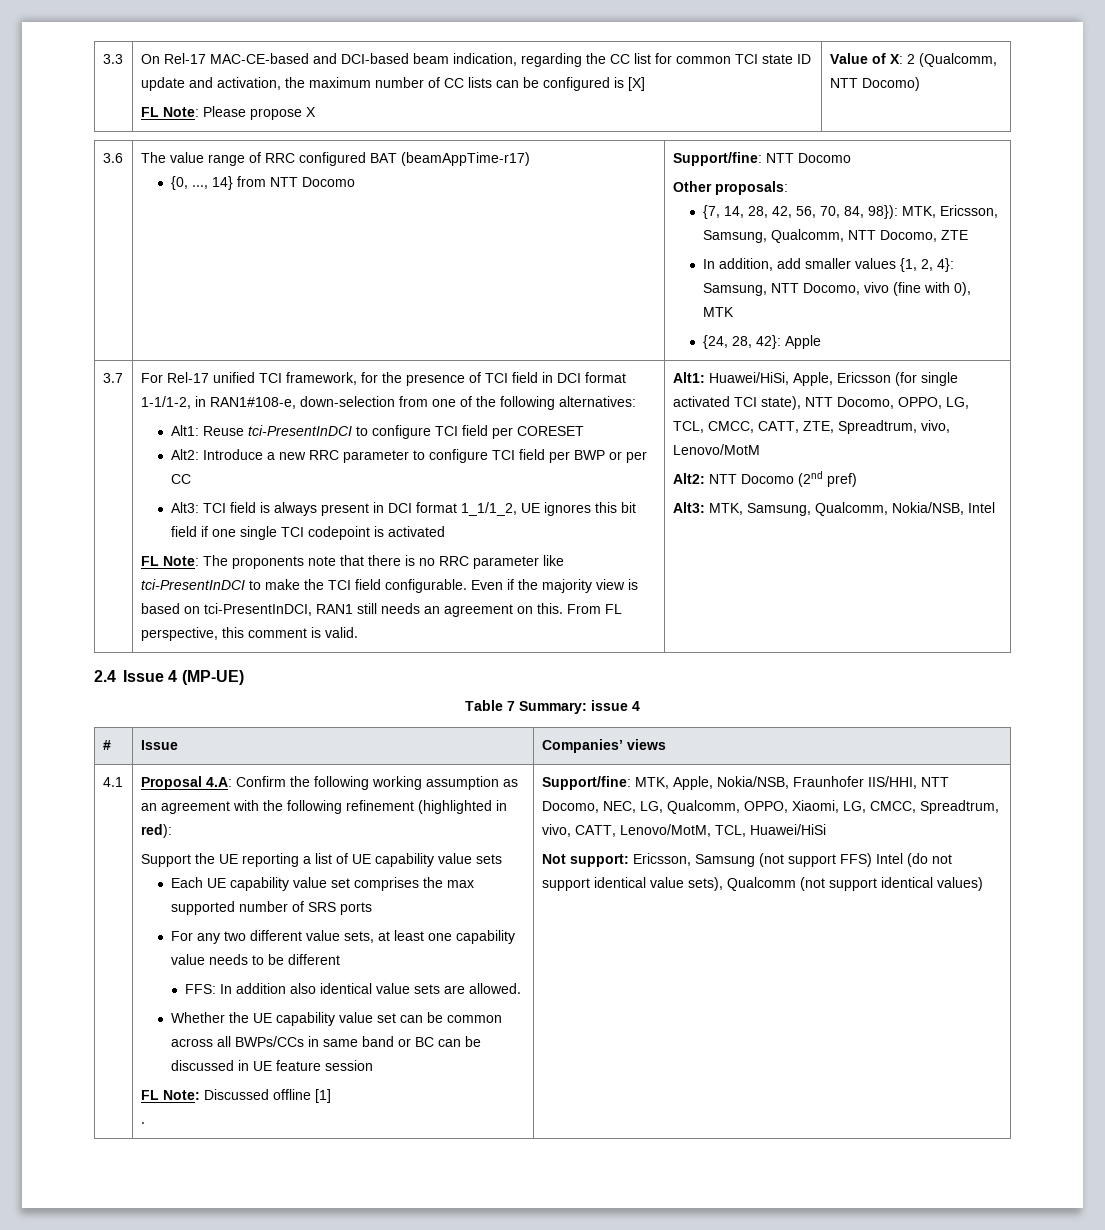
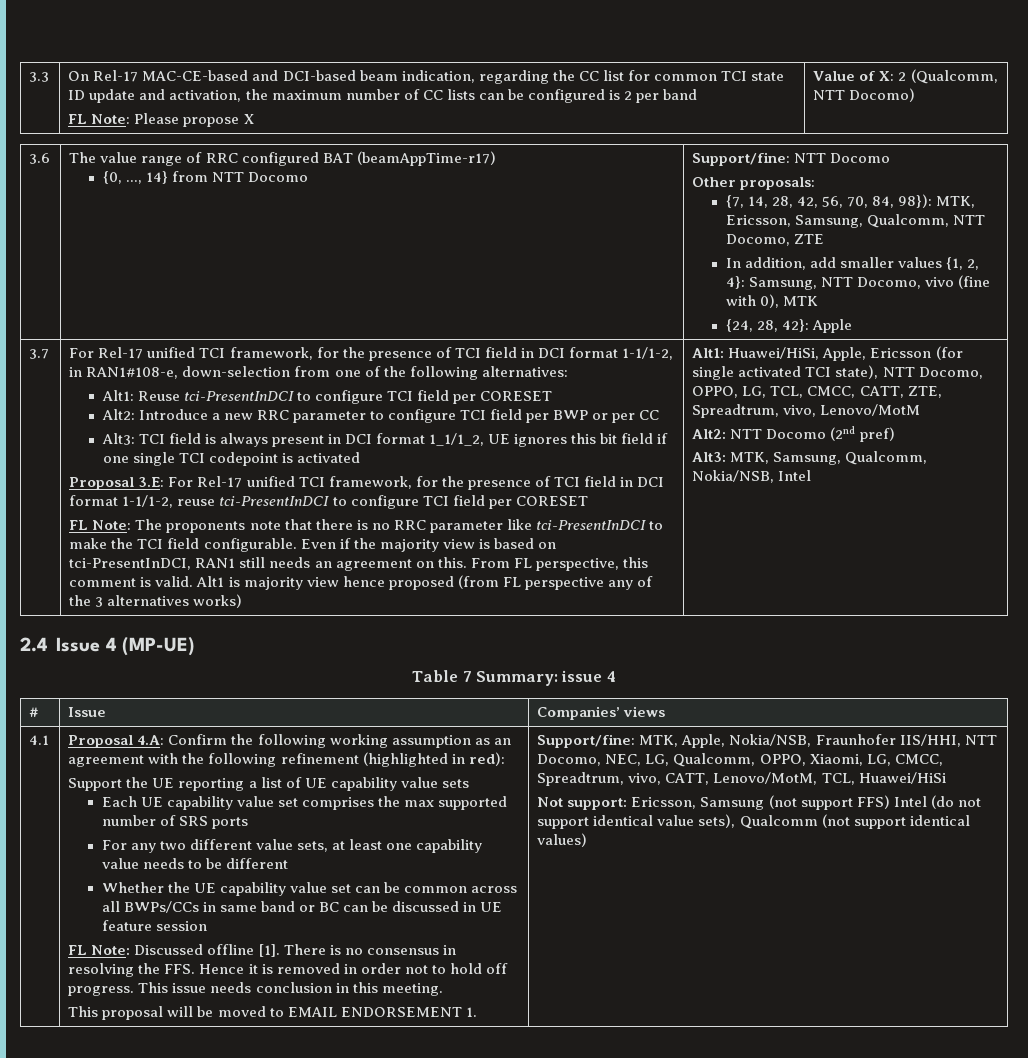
- On Rel-17 MAC-CE-based and DCI-based beam indication, regarding the CC list for common TCI state ID update and activation, the maximum number of CC lists can be configured is [X]
+ On Rel-17 MAC-CE-based and DCI-based beam indication, regarding the CC list for common TCI state ID update and activation, the maximum number of CC lists can be configured is 2 per band
+ Proposal 3.E: For Rel-17 unified TCI framework, for the presence of TCI field in DCI format 1-1/1-2, reuse tci-PresentInDCI to configure TCI field per CORESET
+ Alt1 is majority view hence proposed (from FL perspective any of the 3 alternatives works)
- FFS: In addition also identical value sets are allowed.
- FL Note: Discussed offline [1]
- .
+ FL Note: Discussed offline [1]. There is no consensus in resolving the FFS. Hence it is removed in order not to hold off progress. This issue needs conclusion in this meeting.
+ This proposal will be moved to EMAIL ENDORSEMENT 1.

